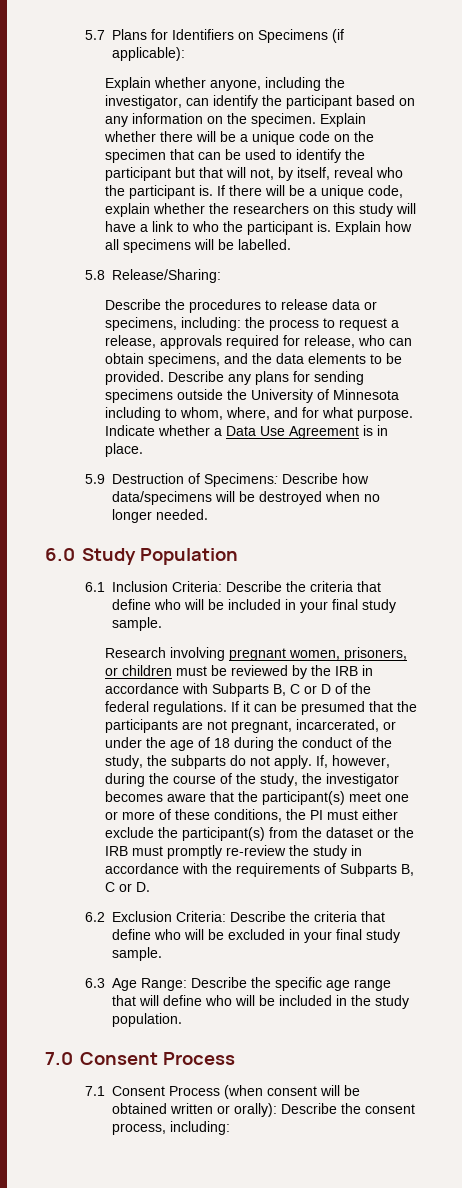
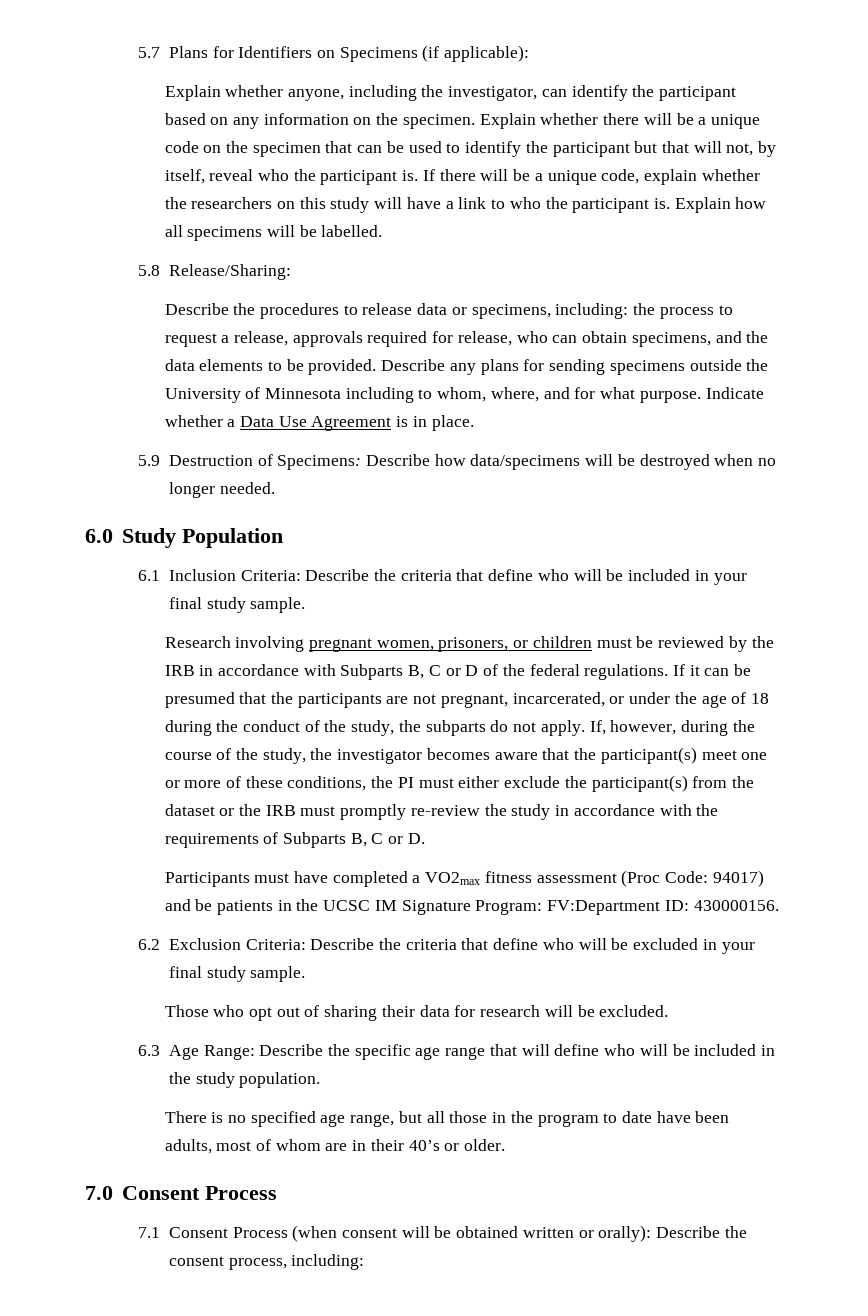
+ Participants must have completed a VO2max fitness assessment (Proc Code: 94017) and be patients in the UCSC IM Signature Program: FV:Department ID: 430000156.
+ Those who opt out of sharing their data for research will be excluded.
+ There is no specified age range, but all those in the program to date have been adults, most of whom are in their 40’s or older.

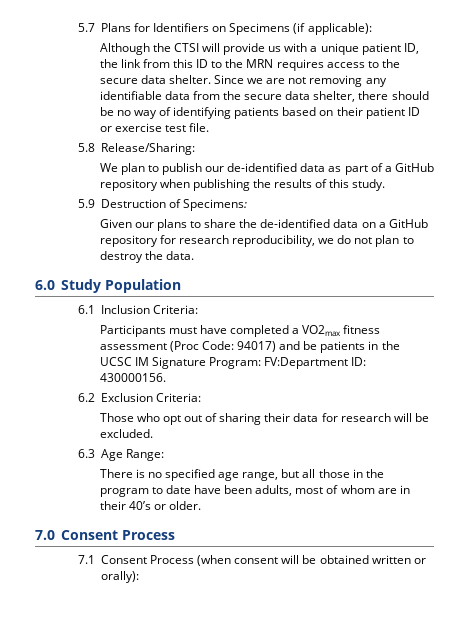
- Explain whether anyone, including the investigator, can identify the participant based on any information on the specimen. Explain whether there will be a unique code on the specimen that can be used to identify the participant but that will not, by itself, reveal who the participant is. If there will be a unique code, explain whether the researchers on this study will have a link to who the participant is. Explain how all specimens will be labelled.
+ Although the CTSI will provide us with a unique patient ID, the link from this ID to the MRN requires access to the secure data shelter. Since we are not removing any identifiable data from the secure data shelter, there should be no way of identifying patients based on their patient ID or exercise test file.
  5.8 Release/Sharing:
- Describe the procedures to release data or specimens, including: the process to request a release, approvals required for release, who can obtain specimens, and the data elements to be provided. Describe any plans for sending specimens outside the University of Minnesota including to whom, where, and for what purpose. Indicate whether a Data Use Agreement is in place.
- 5.9 Destruction of Specimens: Describe how data/specimens will be destroyed when no longer needed.
+ We plan to publish our de-identified data as part of a GitHub repository when publishing the results of this study.
+ 5.9 Destruction of Specimens:
+ Given our plans to share the de-identified data on a GitHub repository for research reproducibility, we do not plan to destroy the data.
- 6.1 Inclusion Criteria: Describe the criteria that define who will be included in your final study sample.
- Research involving pregnant women, prisoners, or children must be reviewed by the IRB in accordance with Subparts B, C or D of the federal regulations. If it can be presumed that the participants are not pregnant, incarcerated, or under the age of 18 during the conduct of the study, the subparts do not apply. If, however, during the course of the study, the investigator becomes aware that the participant(s) meet one or more of these conditions, the PI must either exclude the participant(s) from the dataset or the IRB must promptly re-review the study in accordance with the requirements of Subparts B, C or D.
+ 6.1 Inclusion Criteria:
- 6.2 Exclusion Criteria: Describe the criteria that define who will be excluded in your final study sample.
+ 6.2 Exclusion Criteria:
- 6.3 Age Range: Describe the specific age range that will define who will be included in the study population.
+ 6.3 Age Range:
- 7.1 Consent Process (when consent will be obtained written or orally): Describe the consent process, including:
+ 7.1 Consent Process (when consent will be obtained written or orally):

